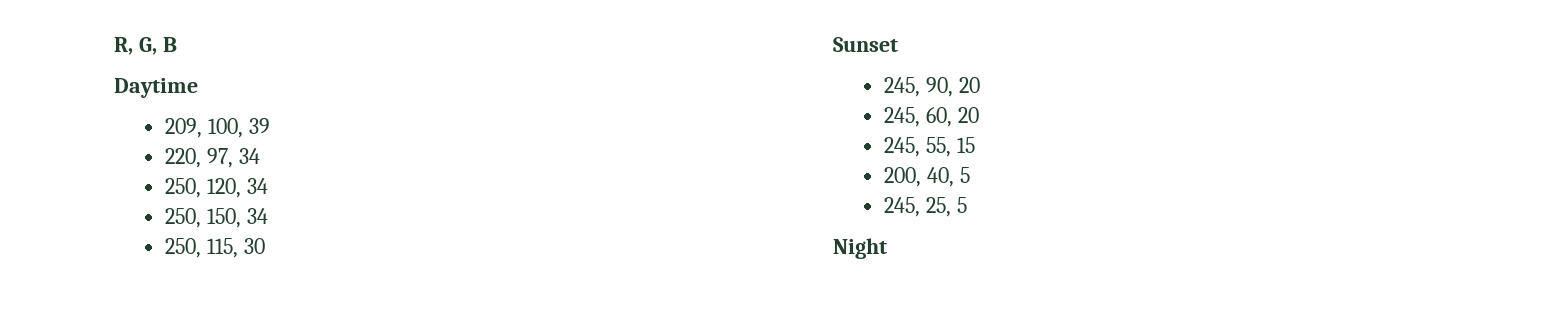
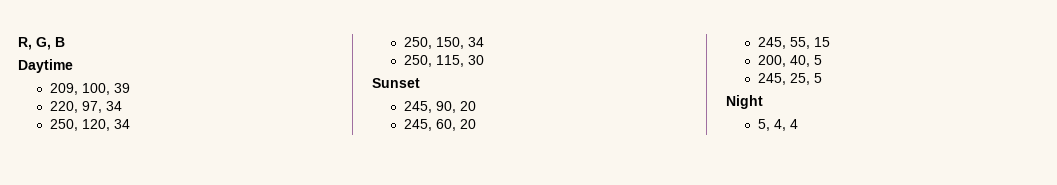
+ 5, 4, 4

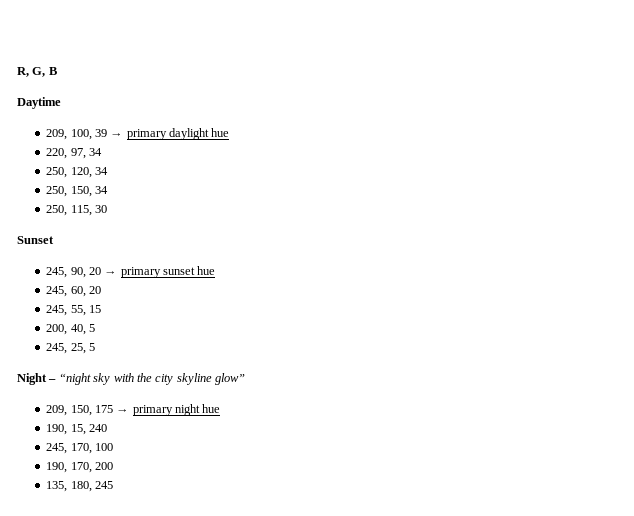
- 209, 100, 39
+ 209, 100, 39 → primary daylight hue
- 245, 90, 20
+ 245, 90, 20 → primary sunset hue
- Night
- 5, 4, 4
+ Night – “night sky with the city skyline glow”
+ 209, 150, 175 → primary night hue
+ 190, 15, 240
+ 245, 170, 100
+ 190, 170, 200
+ 135, 180, 245

